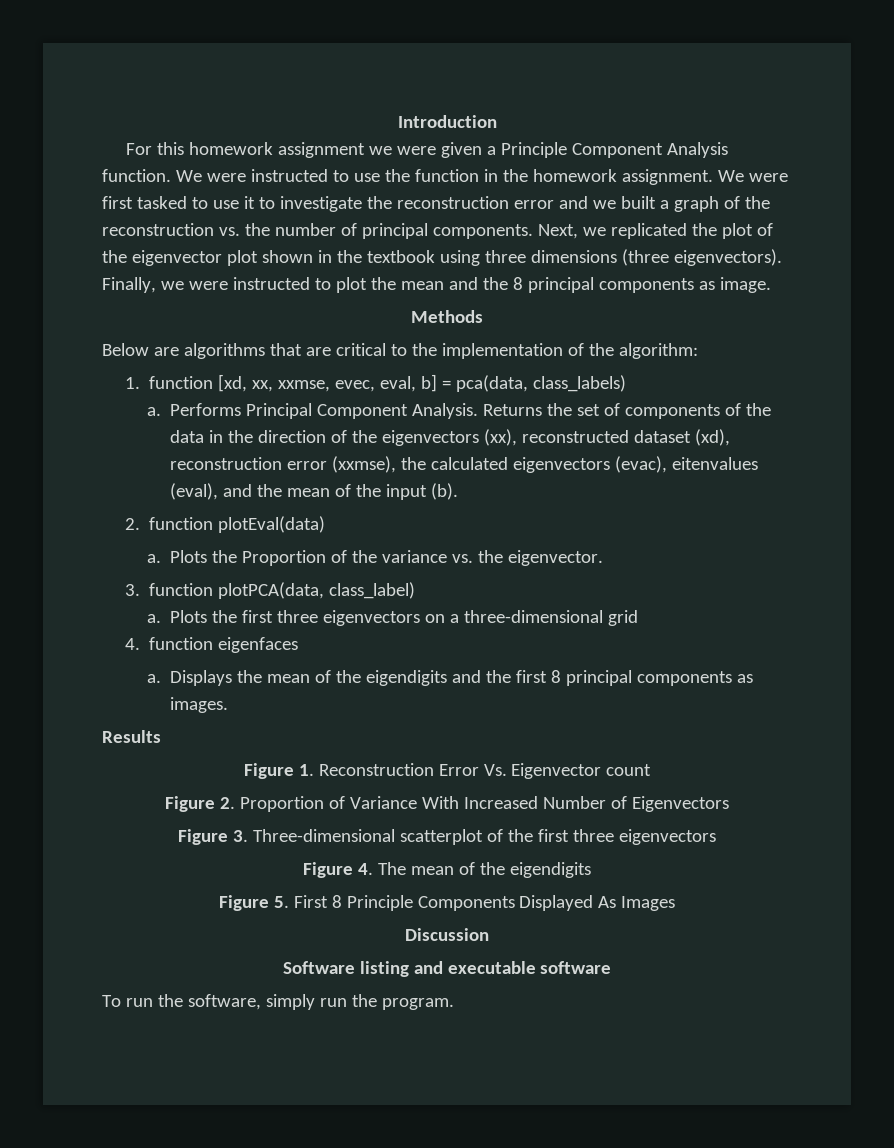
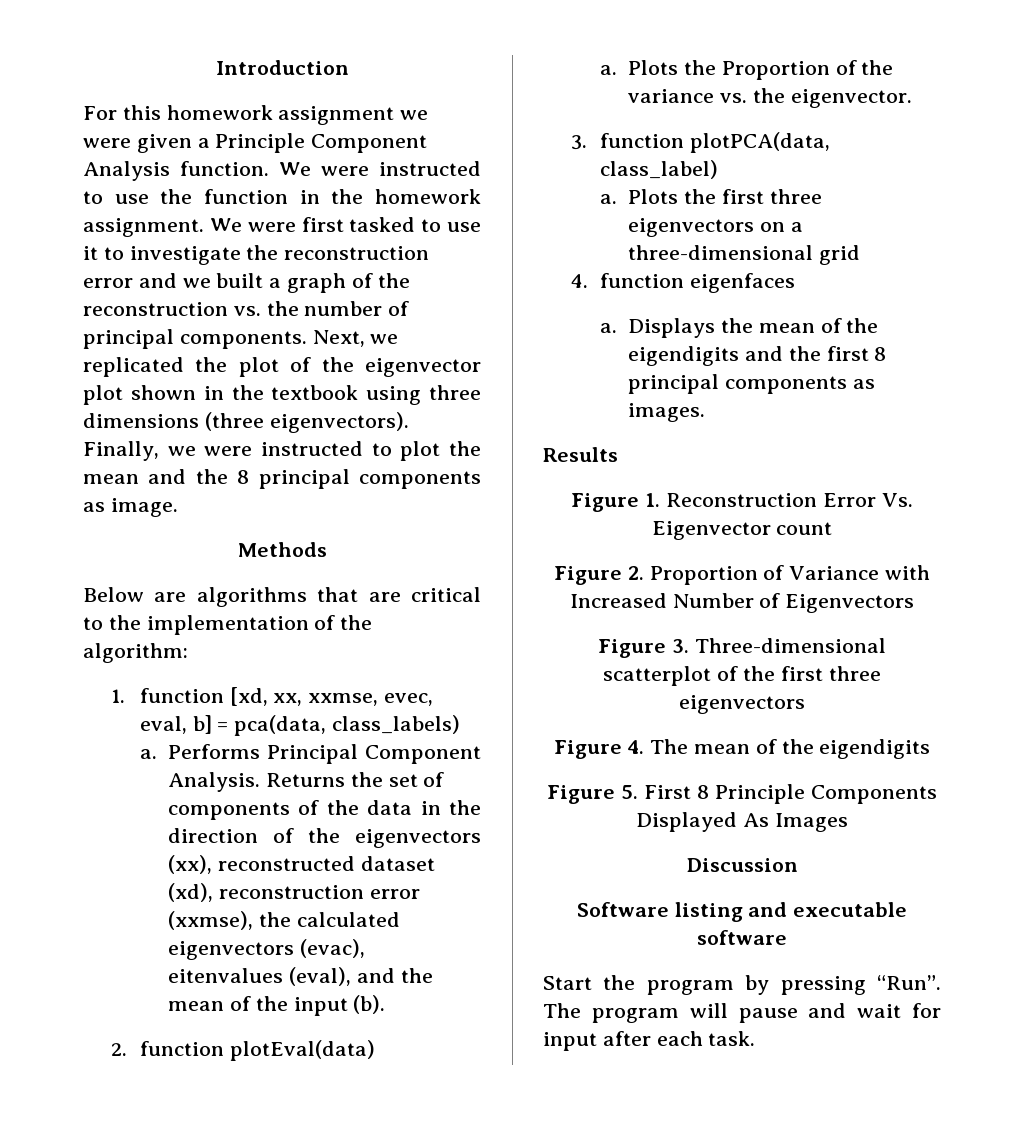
- Figure 2. Proportion of Variance With Increased Number of Eigenvectors
+ Figure 2. Proportion of Variance with Increased Number of Eigenvectors
- To run the software, simply run the program.
+ Start the program by pressing “Run”. The program will pause and wait for input after each task.

